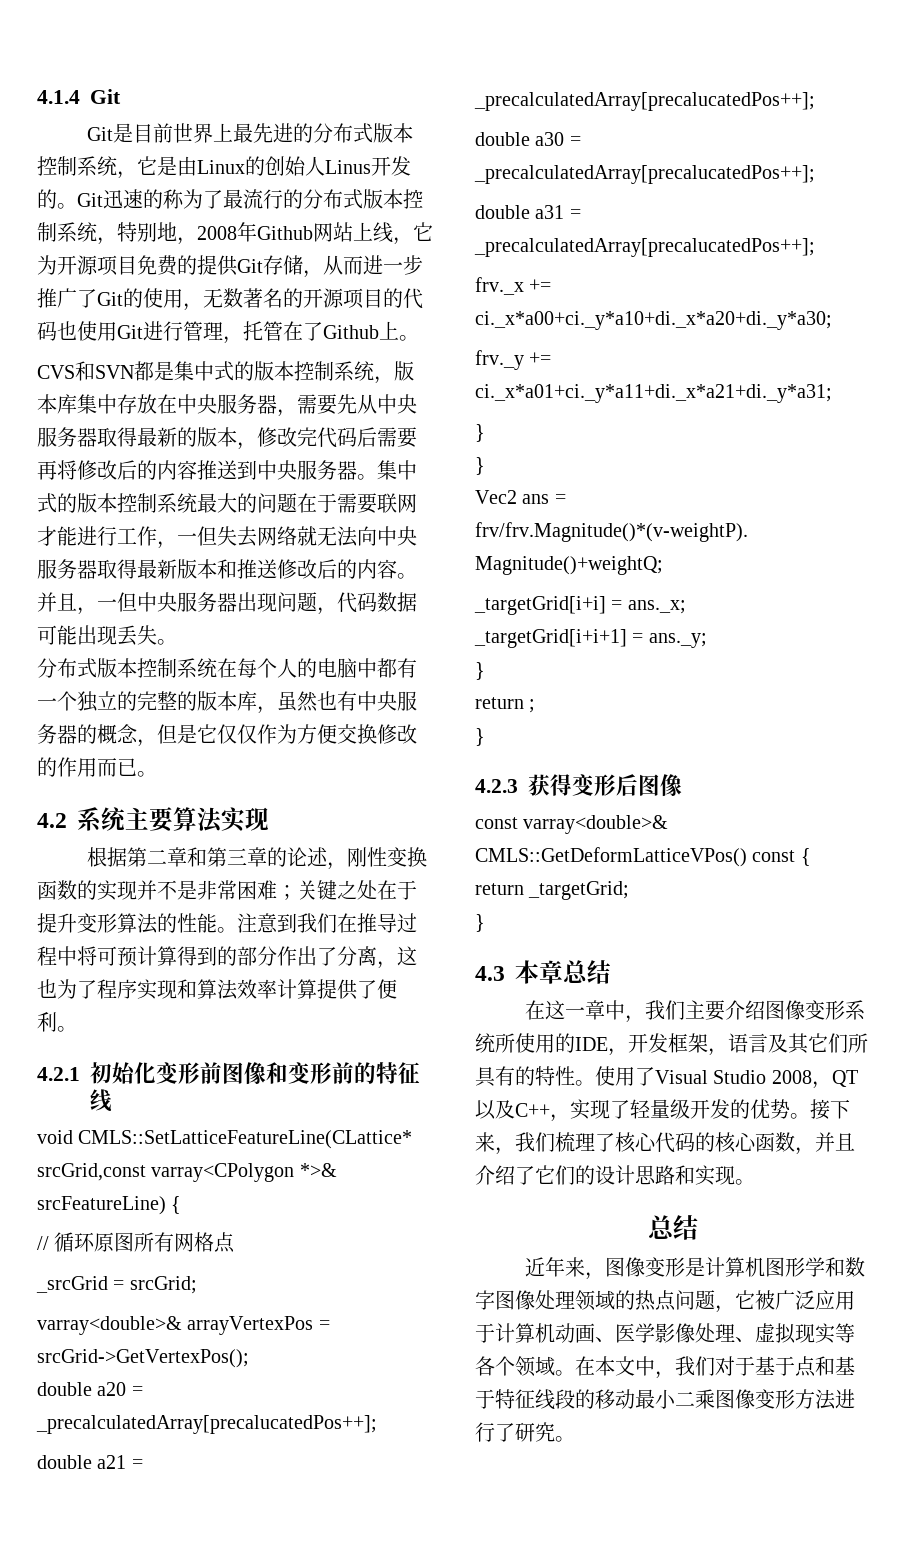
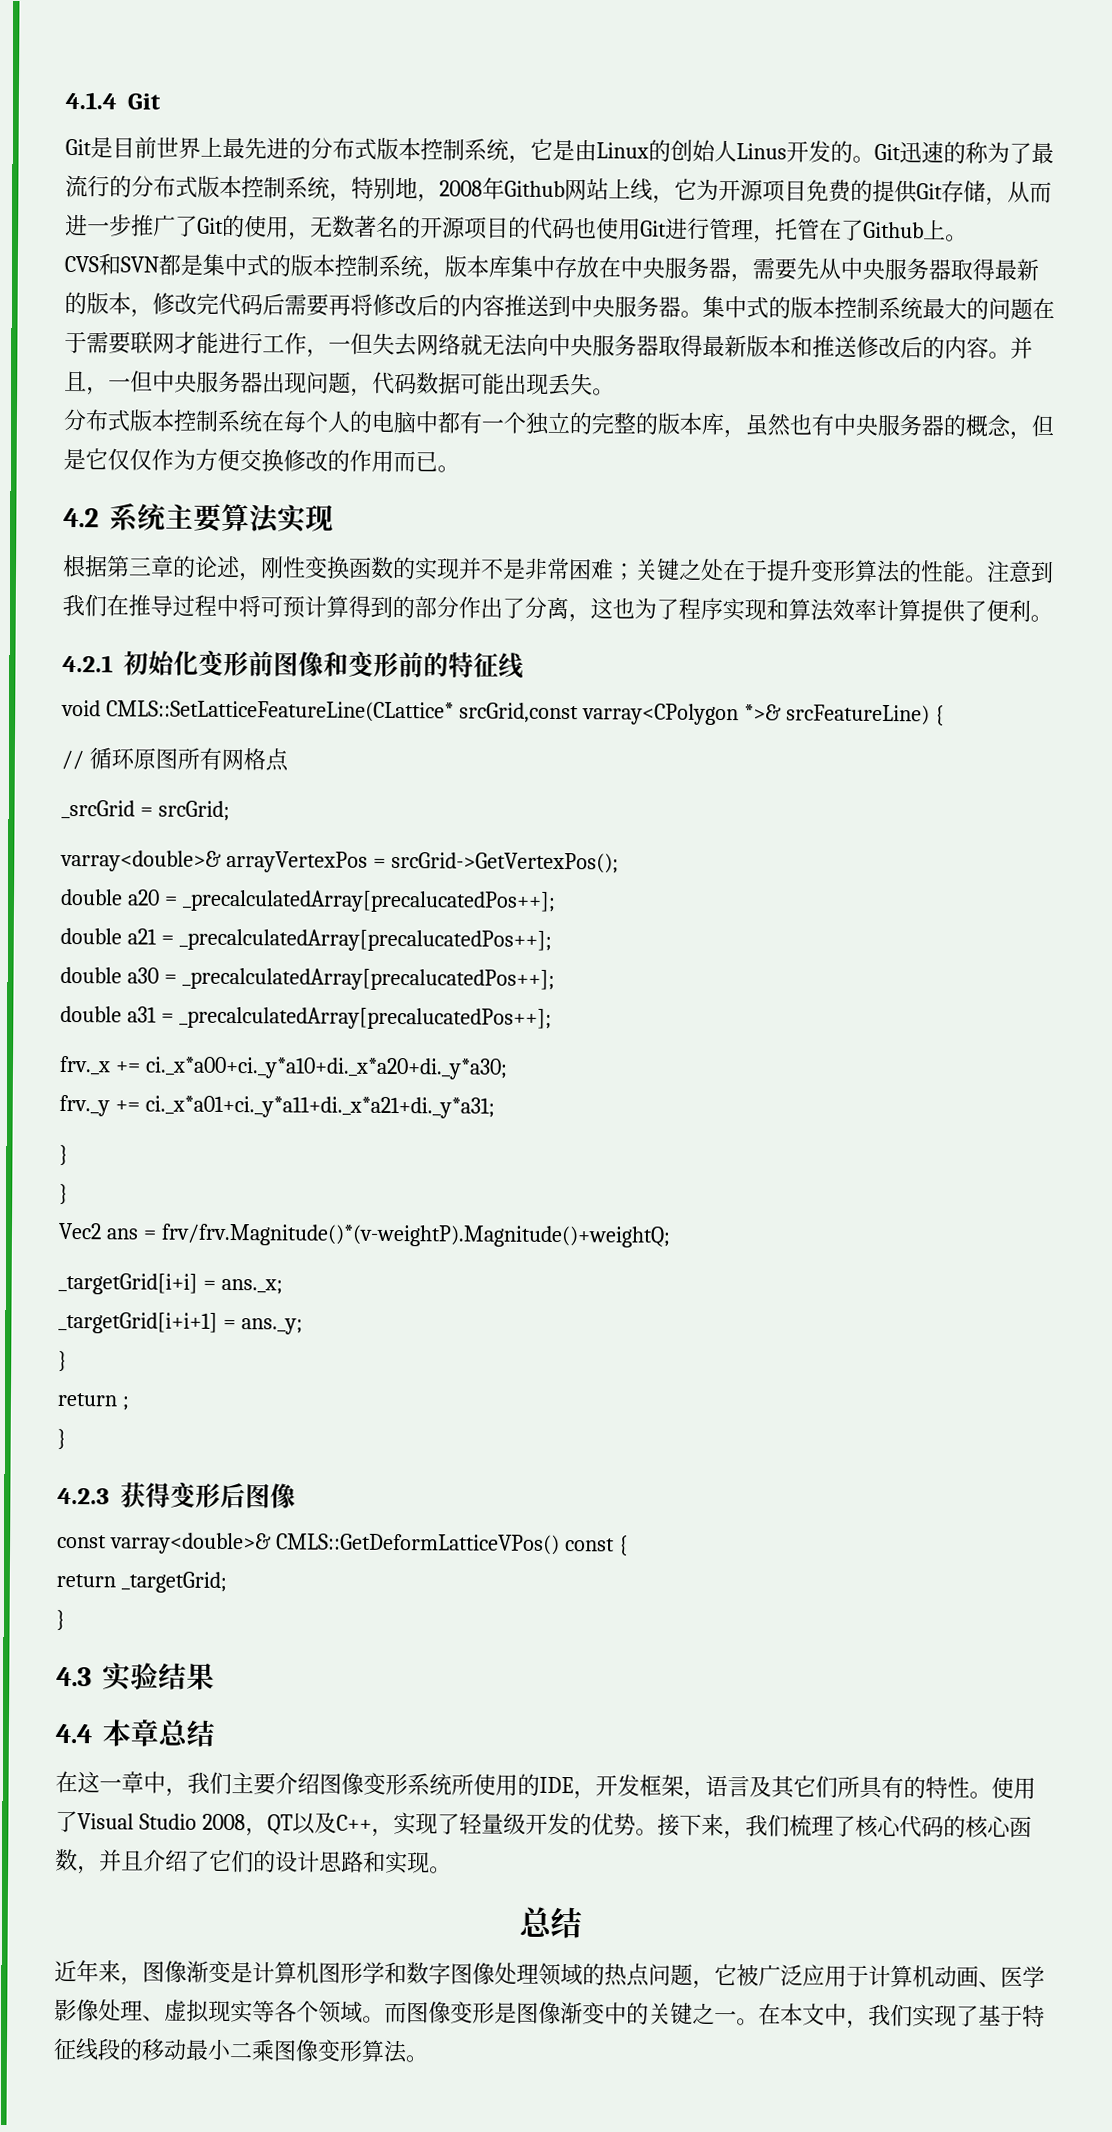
- 根据第二章和第三章的论述，刚性变换函数的实现并不是非常困难；关键之处在于提升变形算法的性能。
+ 根据第三章的论述，刚性变换函数的实现并不是非常困难；关键之处在于提升变形算法的性能。
- 4.3本章总结
+ 4.3实验结果
+ 4.4本章总结
- 近年来，图像变形是计算机图形学和数字图像处理领域的热点问题，它被广泛应用于计算机动画、医学影像处理、虚拟现实等各个领域。
+ 近年来，图像渐变是计算机图形学和数字图像处理领域的热点问题，它被广泛应用于计算机动画、医学影像处理、虚拟现实等各个领域。
+ 而图像变形是图像渐变中的关键之一。
- 在本文中，我们对于基于点和基于特征线段的移动最小二乘图像变形方法进行了研究。
+ 在本文中，我们实现了基于特征线段的移动最小二乘图像变形算法。

